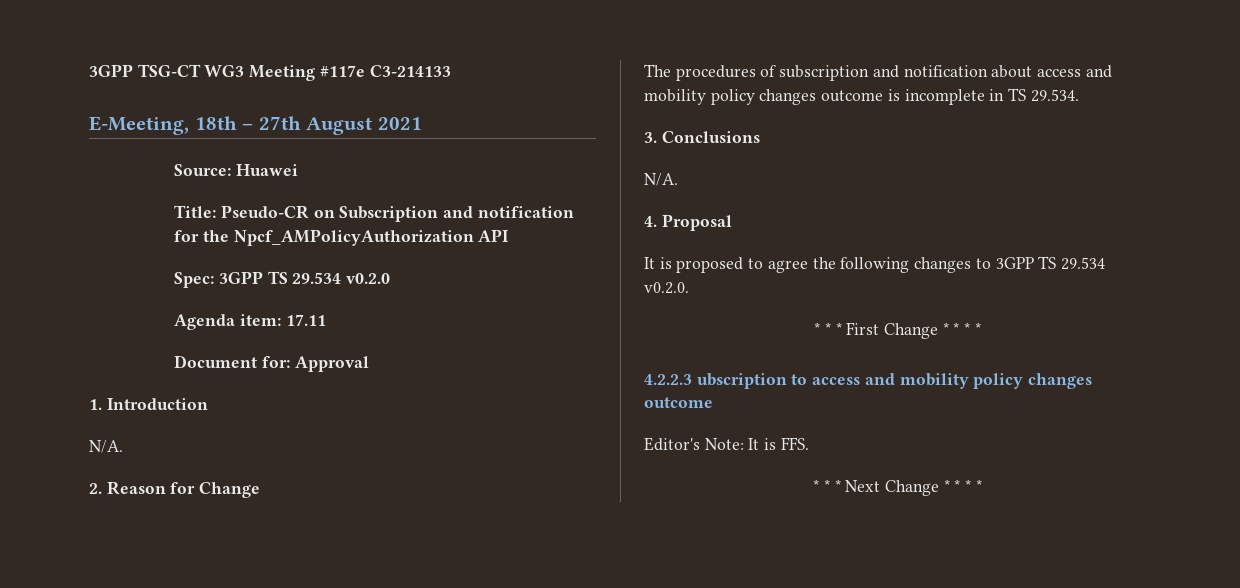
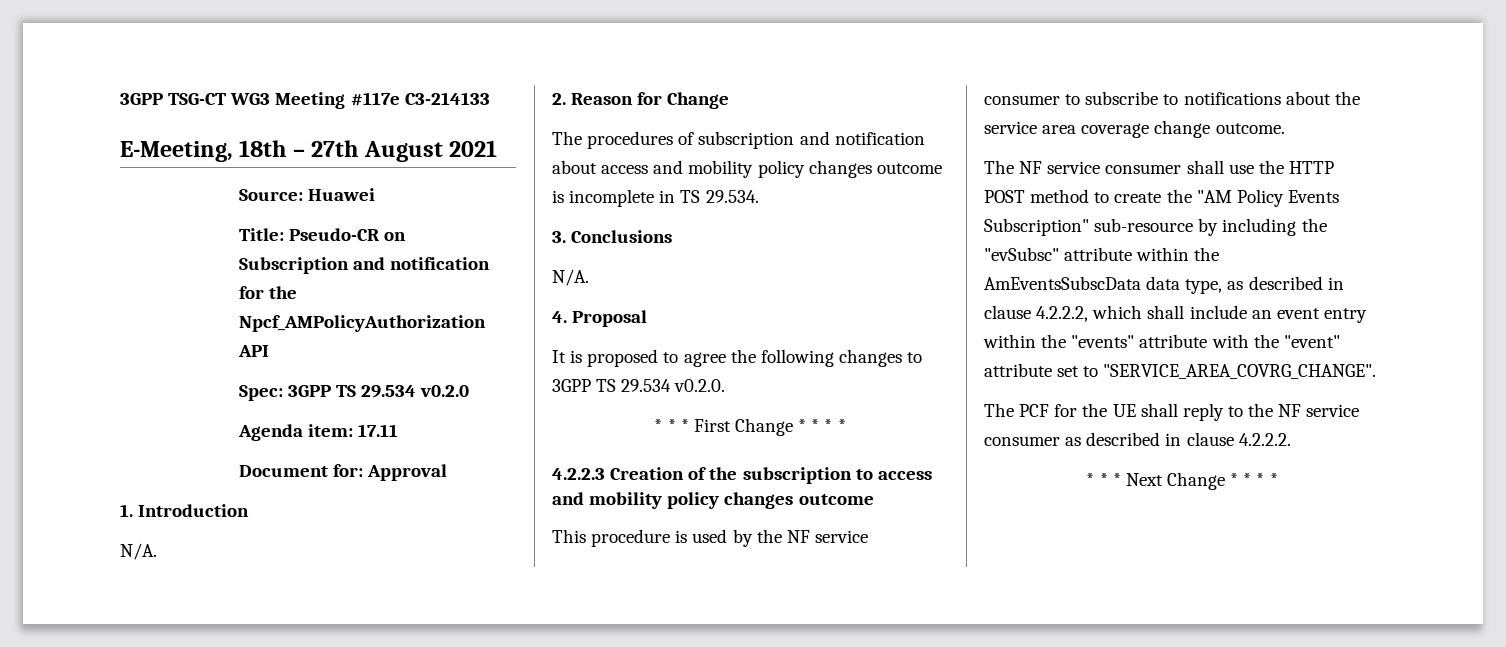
- 4.2.2.3 ubscription to access and mobility policy changes outcome
+ 4.2.2.3 Creation of the subscription to access and mobility policy changes outcome
- Editor's Note: It is FFS.
+ This procedure is used by the NF service consumer to subscribe to notifications about the service area coverage change outcome.
+ The NF service consumer shall use the HTTP POST method to create the "AM Policy Events Subscription" sub-resource by including the "evSubsc" attribute within the AmEventsSubscData data type, as described in clause 4.2.2.2, which shall include an event entry within the "events" attribute with the "event" attribute set to "SERVICE_AREA_COVRG_CHANGE".
+ The PCF for the UE shall reply to the NF service consumer as described in clause 4.2.2.2.

